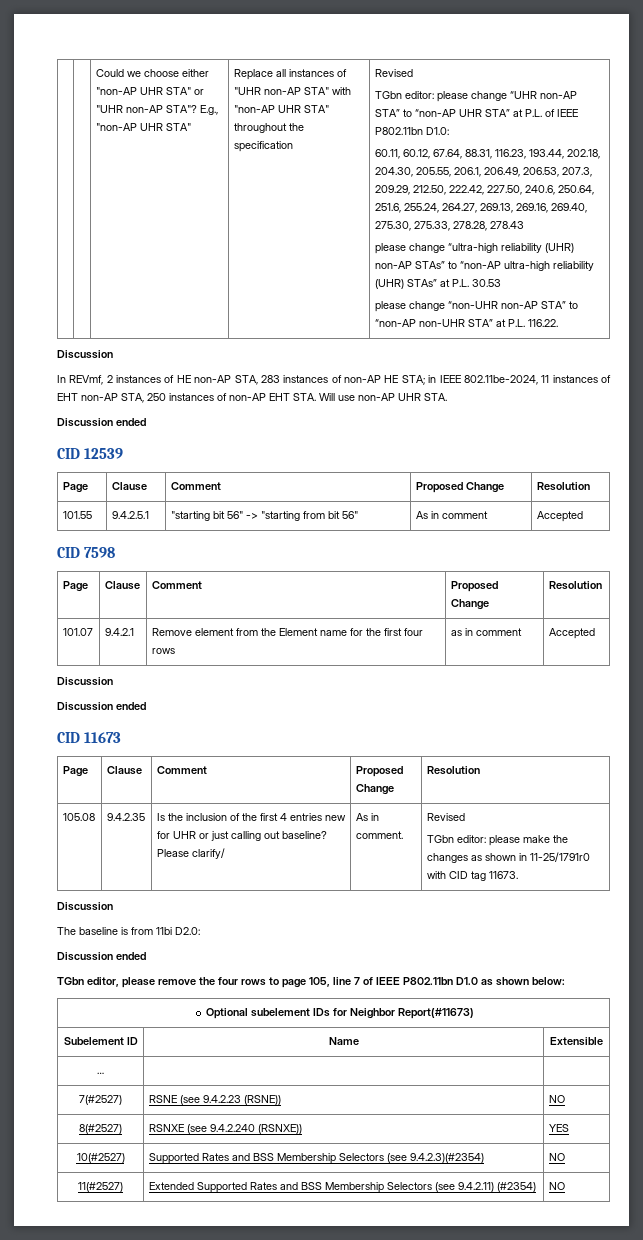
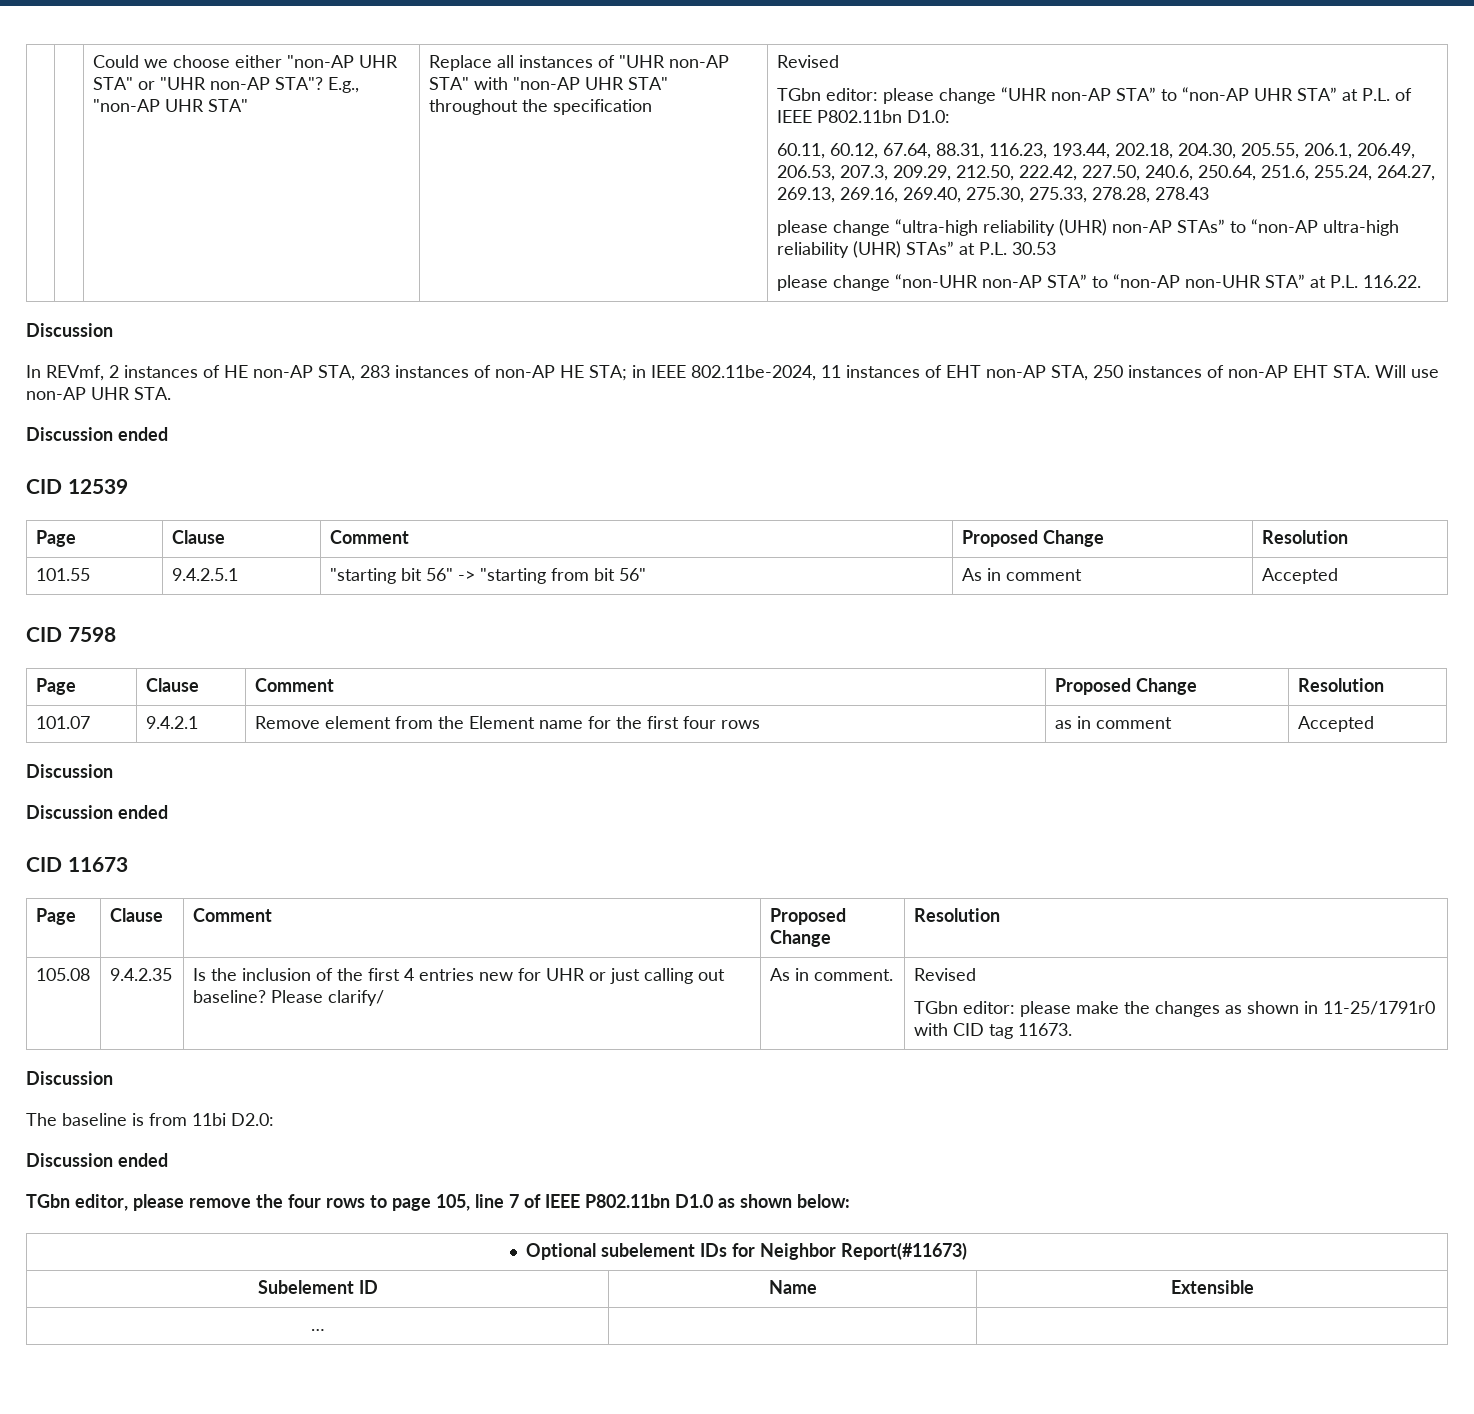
- 7(#2527) | RSNE (see 9.4.2.23 (RSNE)) | NO
- 8(#2527) | RSNXE (see 9.4.2.240 (RSNXE)) | YES
- 10(#2527) | Supported Rates and BSS Membership Selectors (see 9.4.2.3)(#2354) | NO
- 11(#2527) | Extended Supported Rates and BSS Membership Selectors (see 9.4.2.11) (#2354) | NO

